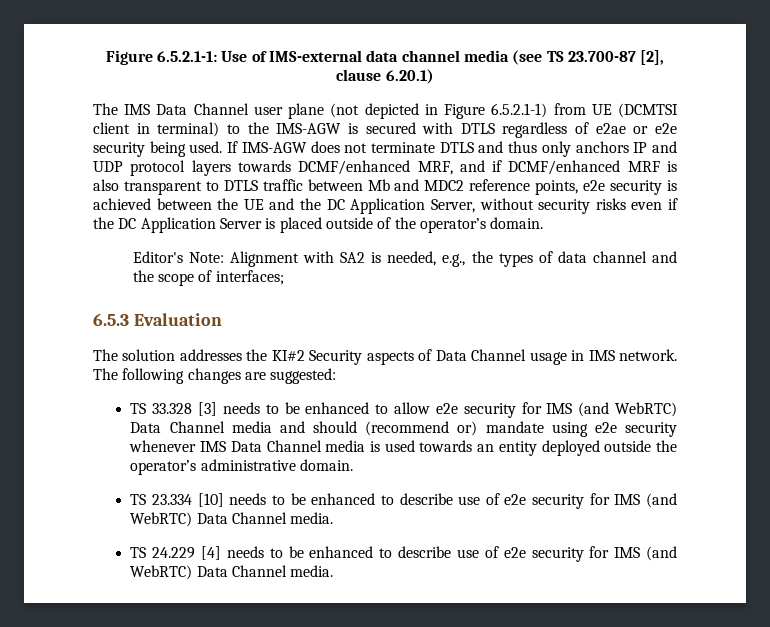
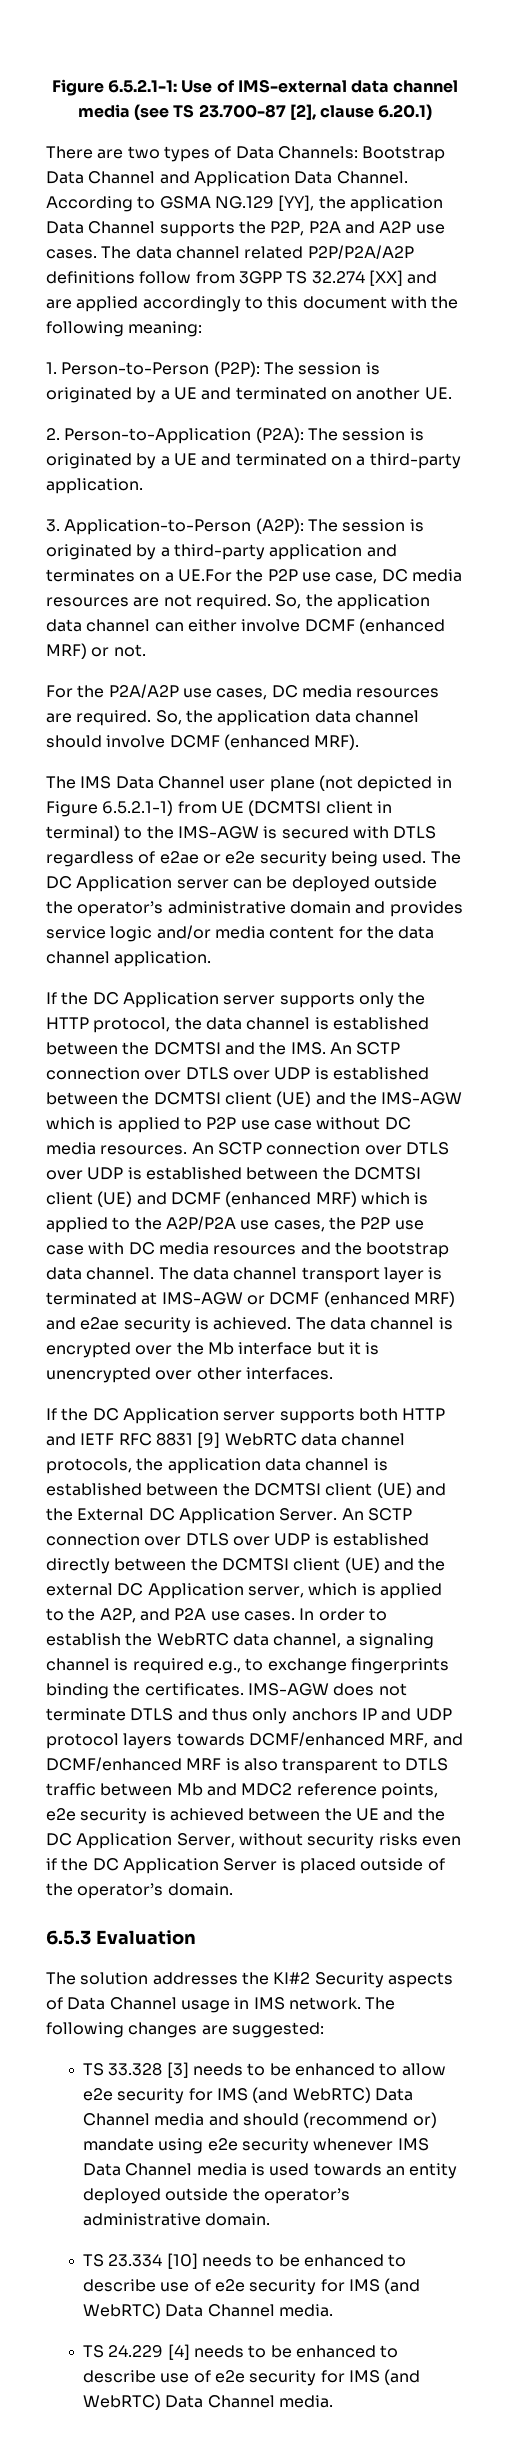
+ There are two types of Data Channels: Bootstrap Data Channel and Application Data Channel. According to GSMA NG.129 [YY], the application Data Channel supports the P2P, P2A and A2P use cases. The data channel related P2P/P2A/A2P definitions follow from 3GPP TS 32.274 [XX] and are applied accordingly to this document with the following meaning:
+ 1. Person-to-Person (P2P): The session is originated by a UE and terminated on another UE.
+ 2. Person-to-Application (P2A): The session is originated by a UE and terminated on a third-party application.
+ 3. Application-to-Person (A2P): The session is originated by a third-party application and terminates on a UE.For the P2P use case, DC media resources are not required. So, the application data channel can either involve DCMF (enhanced MRF) or not.
+ For the P2A/A2P use cases, DC media resources are required. So, the application data channel should involve DCMF (enhanced MRF).
- If IMS-AGW does not terminate DTLS and thus only anchors IP and UDP protocol layers towards DCMF/enhanced MRF, and if DCMF/enhanced MRF is also transparent to DTLS traffic between Mb and MDC2 reference points, e2e security is achieved between the UE and the DC Application Server, without security risks even if the DC Application Server is placed outside of the operator’s domain.
+ The DC Application server can be deployed outside the operator’s administrative domain and provides service logic and/or media content for the data channel application.
+ If the DC Application server supports only the HTTP protocol, the data channel is established between the DCMTSI and the IMS. An SCTP connection over DTLS over UDP is established between the DCMTSI client (UE) and the IMS-AGW which is applied to P2P use case without DC media resources. An SCTP connection over DTLS over UDP is established between the DCMTSI client (UE) and DCMF (enhanced MRF) which is applied to the A2P/P2A use cases, the P2P use case with DC media resources and the bootstrap data channel. The data channel transport layer is terminated at IMS-AGW or DCMF (enhanced MRF) and e2ae security is achieved. The data channel is encrypted over the Mb interface but it is unencrypted over other interfaces.
+ If the DC Application server supports both HTTP and IETF RFC 8831 [9] WebRTC data channel protocols, the application data channel is established between the DCMTSI client (UE) and the External DC Application Server. An SCTP connection over DTLS over UDP is established directly between the DCMTSI client (UE) and the external DC Application server, which is applied to the A2P, and P2A use cases. In order to establish the WebRTC data channel, a signaling channel is required e.g., to exchange fingerprints binding the certificates. IMS-AGW does not terminate DTLS and thus only anchors IP and UDP protocol layers towards DCMF/enhanced MRF, and DCMF/enhanced MRF is also transparent to DTLS traffic between Mb and MDC2 reference points, e2e security is achieved between the UE and the DC Application Server, without security risks even if the DC Application Server is placed outside of the operator’s domain.
- Editor's Note: Alignment with SA2 is needed, e.g., the types of data channel and the scope of interfaces;

